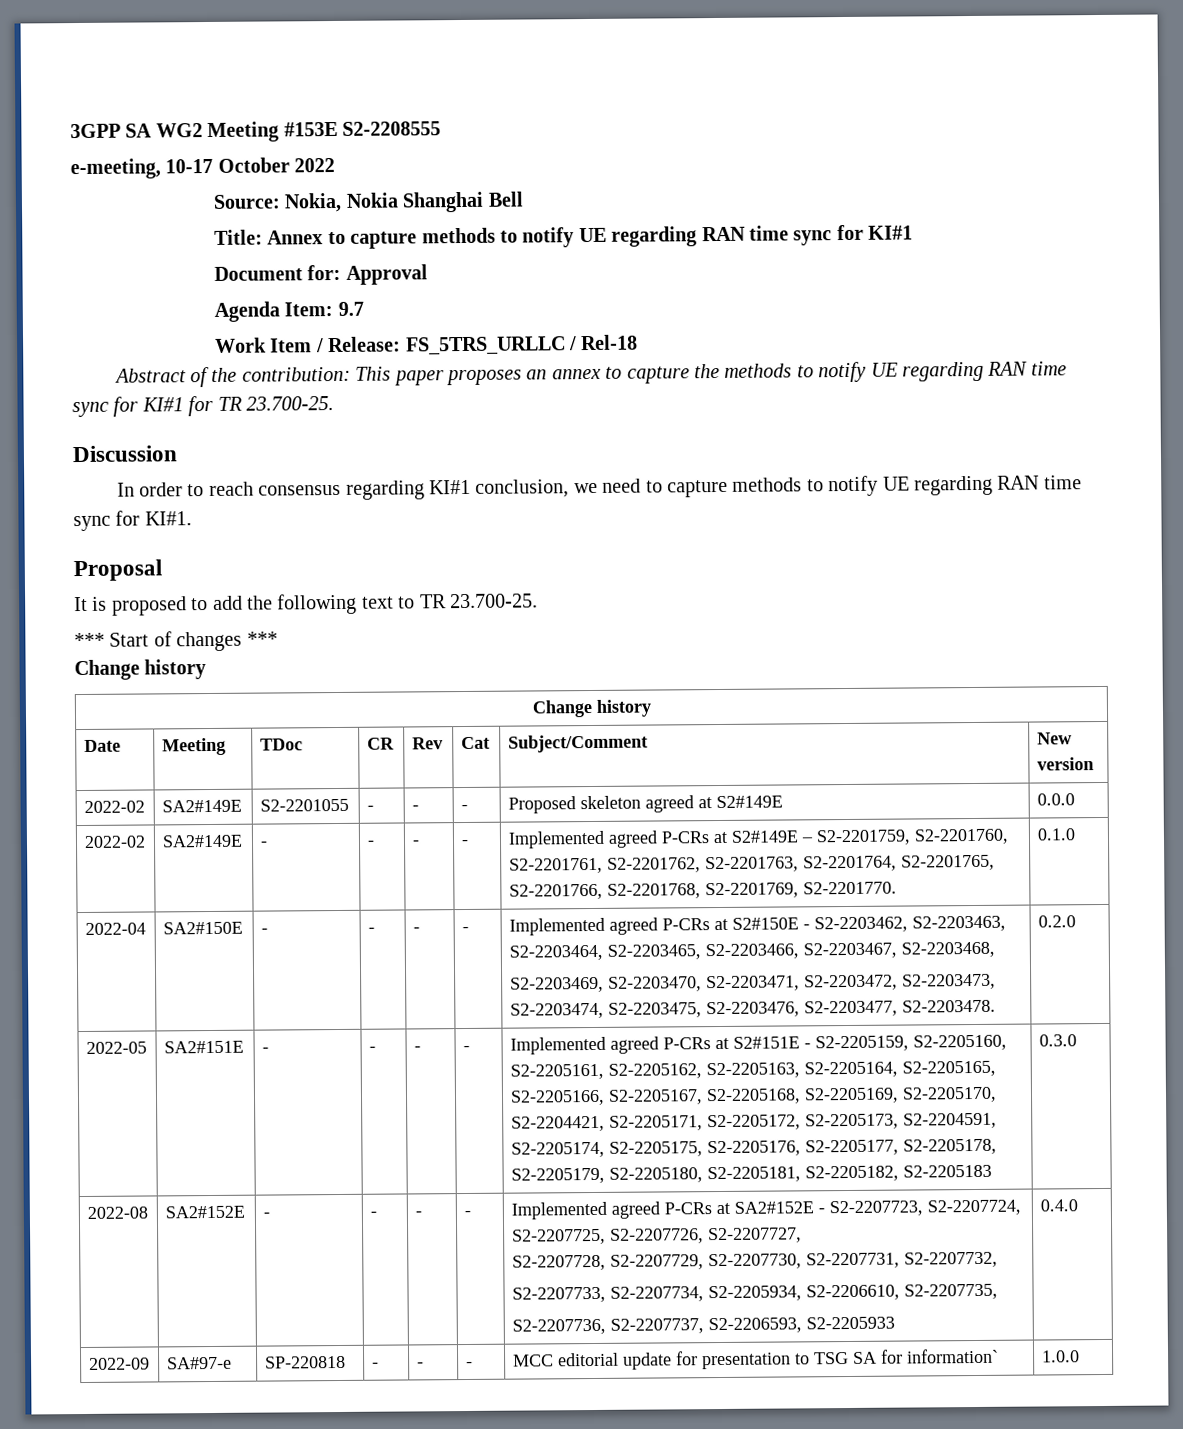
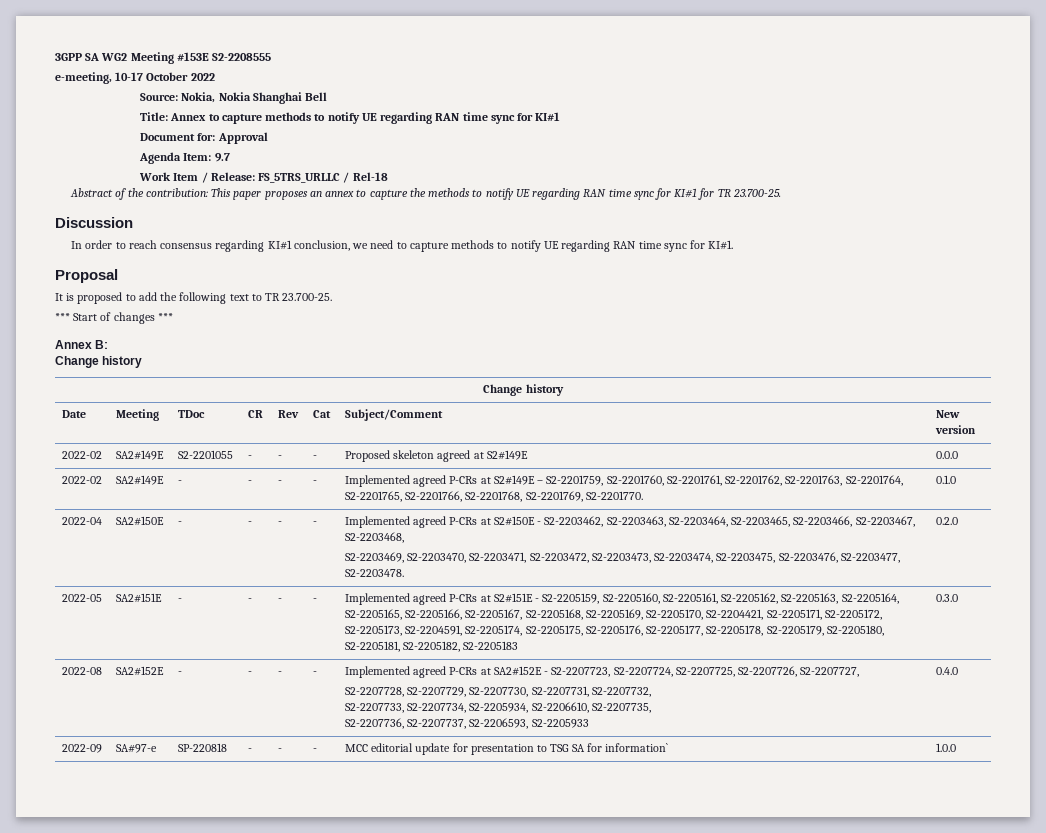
+ Annex B:

